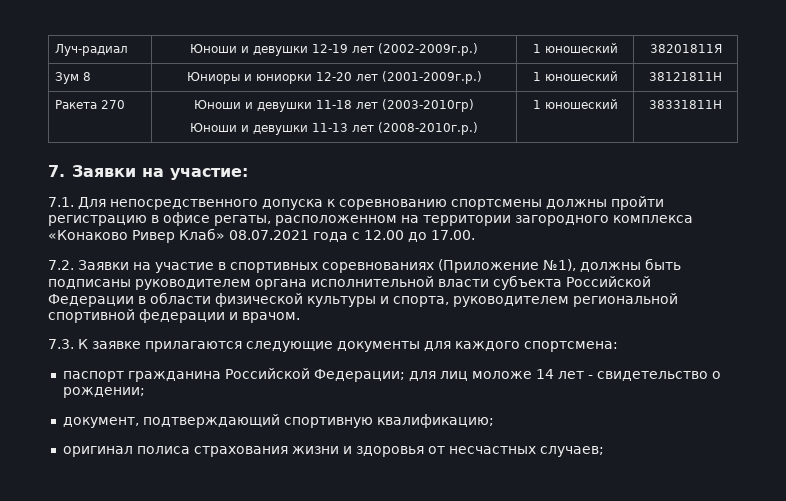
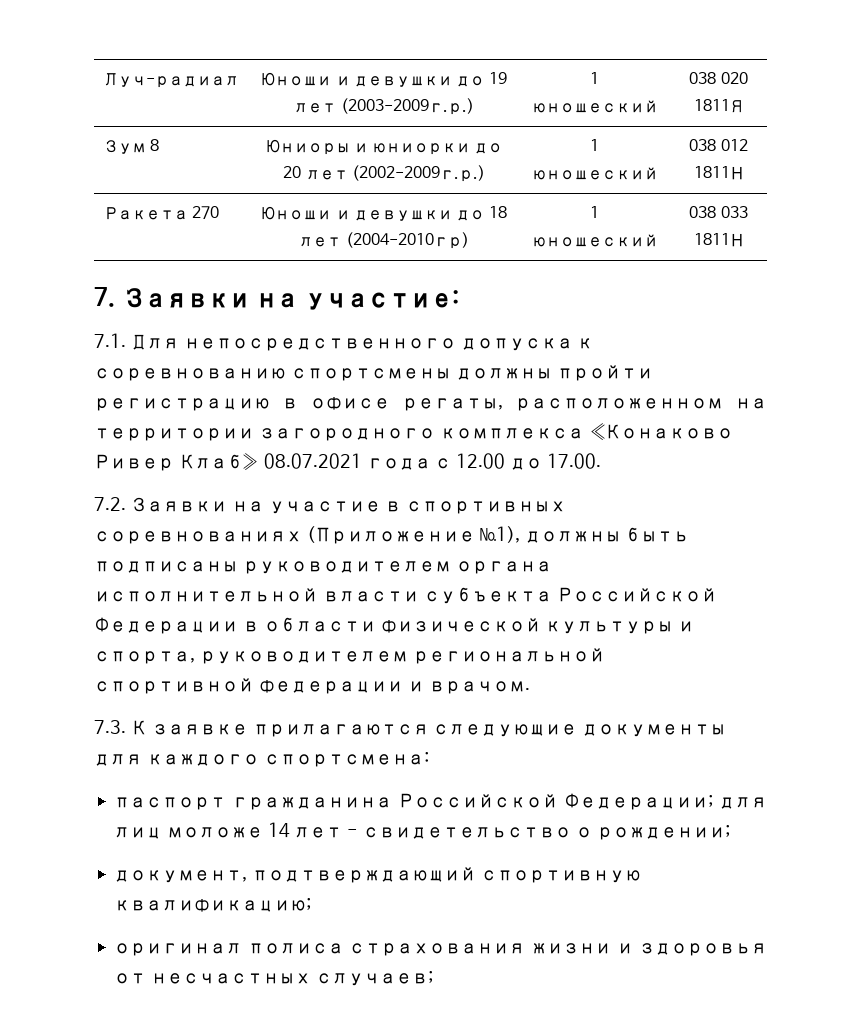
- Луч-радиал | Юноши и девушки 12-19 лет (2002-2009г.р.) | 1 юношеский | 38201811Я
+ Луч-радиал | Юноши и девушки до 19 лет (2003-2009г.р.) | 1 юношеский | 038 020 1811Я
- Зум 8 | Юниоры и юниорки 12-20 лет (2001-2009г.р.) | 1 юношеский | 38121811Н
+ Зум 8 | Юниоры и юниорки до 20 лет (2002-2009г.р.) | 1 юношеский | 038 012 1811Н
- Ракета 270 | Юноши и девушки 11-18 лет (2003-2010гр)
- Юноши и девушки 11-13 лет (2008-2010г.р.) | 1 юношеский | 38331811Н
+ Ракета 270 | Юноши и девушки до 18 лет (2004-2010гр) | 1 юношеский | 038 033 1811Н

